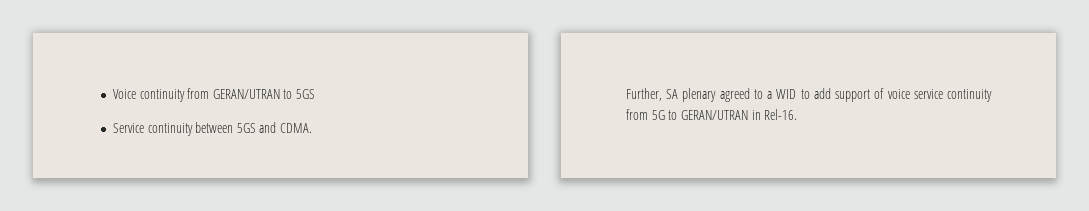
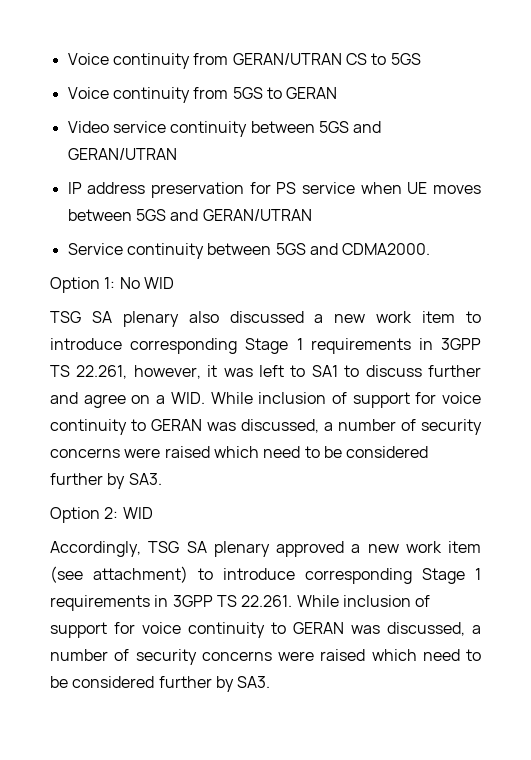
- Voice continuity from GERAN/UTRAN to 5GS
+ Voice continuity from GERAN/UTRAN CS to 5GS
+ Voice continuity from 5GS to GERAN
+ Video service continuity between 5GS and GERAN/UTRAN
+ IP address preservation for PS service when UE moves between 5GS and GERAN/UTRAN
- Service continuity between 5GS and CDMA.
- Further, SA plenary agreed to a WID to add support of voice service continuity from 5G to GERAN/UTRAN in Rel-16.
+ Service continuity between 5GS and CDMA2000.
+ Option 1: No WID
+ TSG SA plenary also discussed a new work item to introduce corresponding Stage 1 requirements in 3GPP TS 22.261, however, it was left to SA1 to discuss further and agree on a WID. While inclusion of support for voice continuity to GERAN was discussed, a number of security concerns were raised which need to be considered further by SA3.
+ Option 2: WID
+ Accordingly, TSG SA plenary approved a new work item (see attachment) to introduce corresponding Stage 1 requirements in 3GPP TS 22.261. While inclusion of support for voice continuity to GERAN was discussed, a number of security concerns were raised which need to be considered further by SA3.

